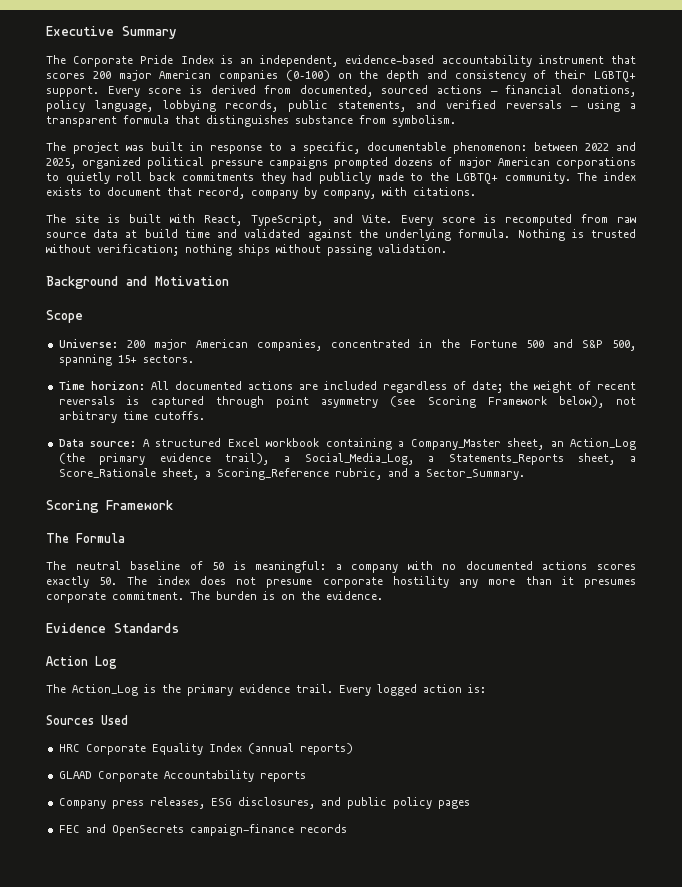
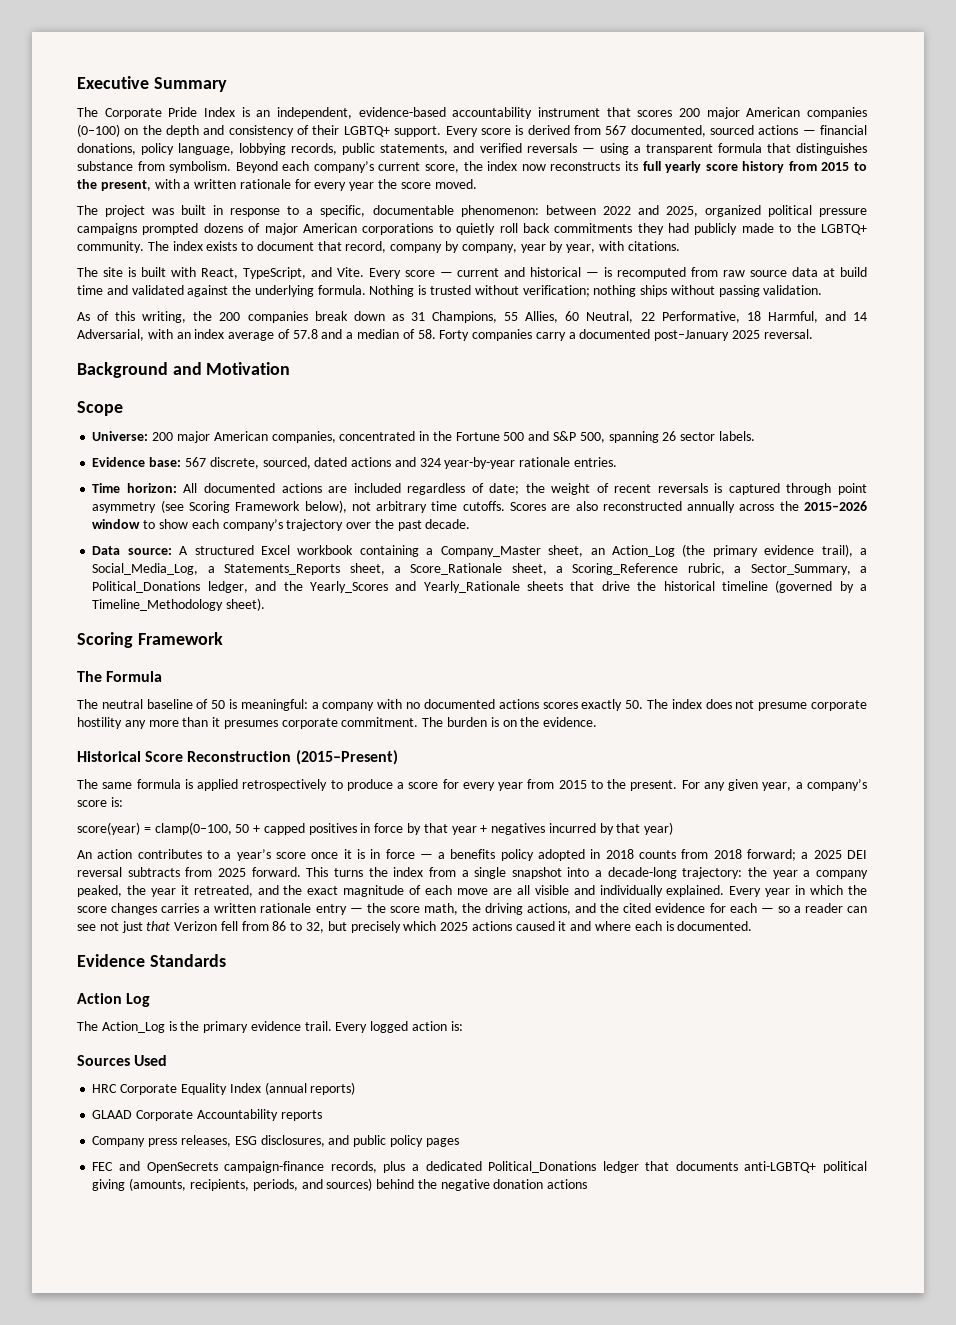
- Every score is derived from documented, sourced actions — financial donations, policy language, lobbying records, public statements, and verified reversals — using a transparent formula that distinguishes substance from symbolism.
+ Every score is derived from 567 documented, sourced actions — financial donations, policy language, lobbying records, public statements, and verified reversals — using a transparent formula that distinguishes substance from symbolism. Beyond each company’s current score, the index now reconstructs its full yearly score history from 2015 to the present, with a written rationale for every year the score moved.
- The index exists to document that record, company by company, with citations.
+ The index exists to document that record, company by company, year by year, with citations.
- Every score is recomputed from raw source data at build time and validated against the underlying formula.
+ Every score — current and historical — is recomputed from raw source data at build time and validated against the underlying formula.
+ As of this writing, the 200 companies break down as 31 Champions, 55 Allies, 60 Neutral, 22 Performative, 18 Harmful, and 14 Adversarial, with an index average of 57.8 and a median of 58. Forty companies carry a documented post–January 2025 reversal.
- Universe: 200 major American companies, concentrated in the Fortune 500 and S&P 500, spanning 15+ sectors.
+ Universe: 200 major American companies, concentrated in the Fortune 500 and S&P 500, spanning 26 sector labels.
+ Evidence base: 567 discrete, sourced, dated actions and 324 year-by-year rationale entries.
+ Scores are also reconstructed annually across the 2015–2026 window to show each company’s trajectory over the past decade.
- Data source: A structured Excel workbook containing a Company_Master sheet, an Action_Log (the primary evidence trail), a Social_Media_Log, a Statements_Reports sheet, a Score_Rationale sheet, a Scoring_Reference rubric, and a Sector_Summary.
+ Data source: A structured Excel workbook containing a Company_Master sheet, an Action_Log (the primary evidence trail), a Social_Media_Log, a Statements_Reports sheet, a Score_Rationale sheet, a Scoring_Reference rubric, a Sector_Summary, a Political_Donations ledger, and the Yearly_Scores and Yearly_Rationale sheets that drive the historical timeline (governed by a Timeline_Methodology sheet).
+ Historical Score Reconstruction (2015–Present)
+ The same formula is applied retrospectively to produce a score for every year from 2015 to the present. For any given year, a company’s score is:
+ score(year) = clamp(0–100, 50 + capped positives in force by that year + negatives incurred by that year)
+ An action contributes to a year’s score once it is in force — a benefits policy adopted in 2018 counts from 2018 forward; a 2025 DEI reversal subtracts from 2025 forward. This turns the index from a single snapshot into a decade-long trajectory: the year a company peaked, the year it retreated, and the exact magnitude of each move are all visible and individually explained. Every year in which the score changes carries a written rationale entry — the score math, the driving actions, and the cited evidence for each — so a reader can see not just that Verizon fell from 86 to 32, but precisely which 2025 actions caused it and where each is documented.
- FEC and OpenSecrets campaign-finance records
+ FEC and OpenSecrets campaign-finance records, plus a dedicated Political_Donations ledger that documents anti-LGBTQ+ political giving (amounts, recipients, periods, and sources) behind the negative donation actions

